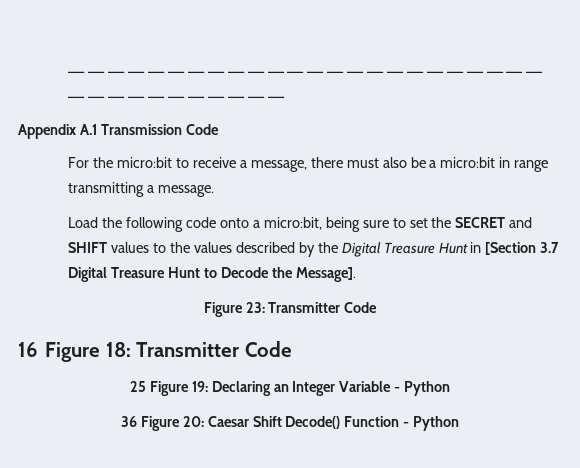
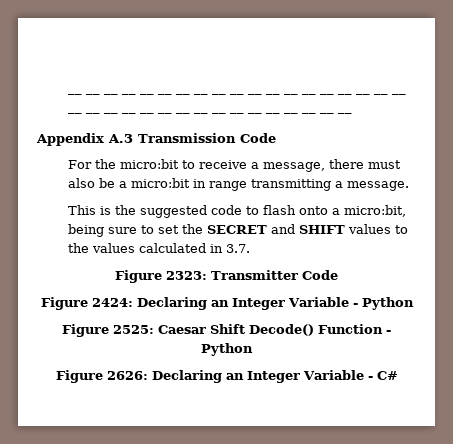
- Appendix A.1 Transmission Code
+ Appendix A.3 Transmission Code
- Load the following code onto a micro:bit, being sure to set the SECRET and SHIFT values to the values described by the Digital Treasure Hunt in [Section 3.7 Digital Treasure Hunt to Decode the Message].
- Figure 23: Transmitter Code
- 16 Figure 18: Transmitter Code
- 25 Figure 19: Declaring an Integer Variable - Python
+ This is the suggested code to flash onto a micro:bit, being sure to set the SECRET and SHIFT values to the values calculated in 3.7.
+ Figure 2323: Transmitter Code
+ Figure 2424: Declaring an Integer Variable - Python
- 36 Figure 20: Caesar Shift Decode() Function - Python
+ Figure 2525: Caesar Shift Decode() Function - Python
+ Figure 2626: Declaring an Integer Variable - C#

